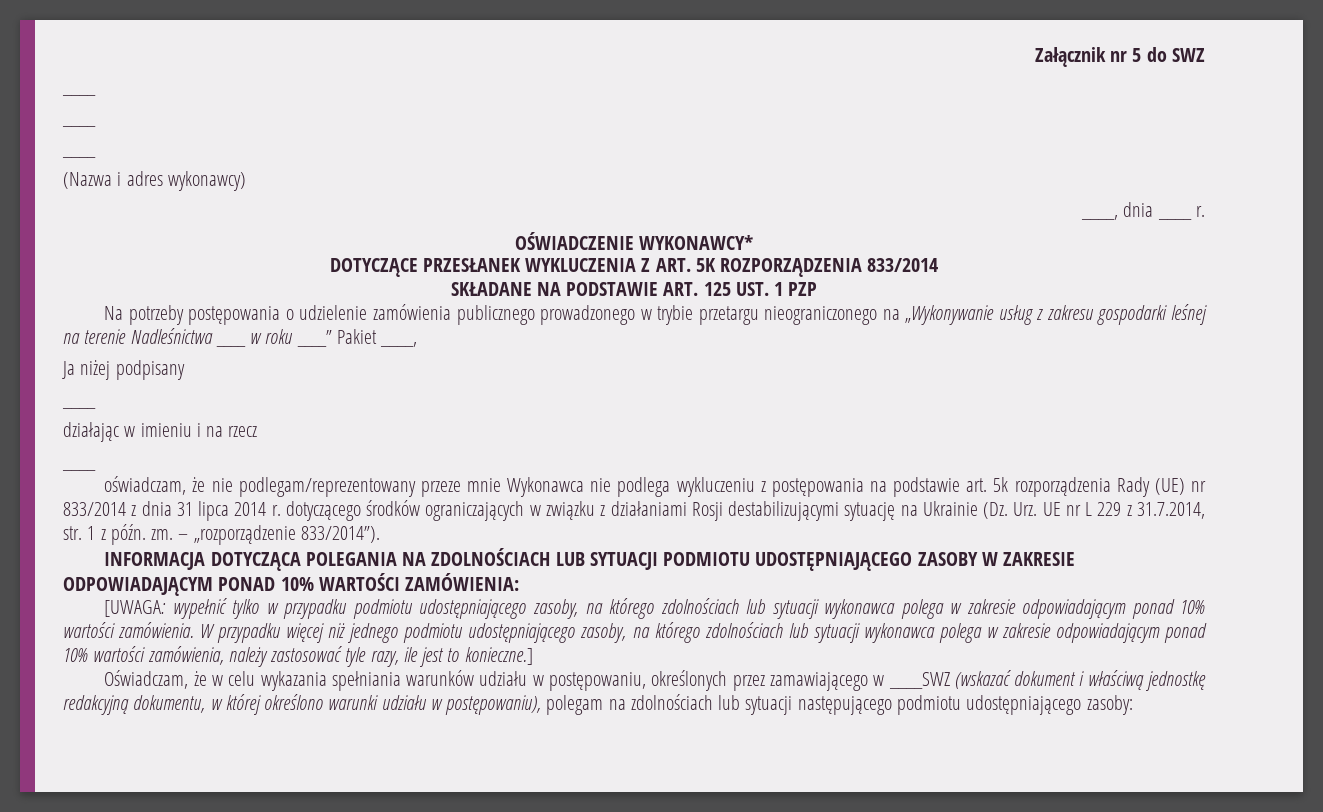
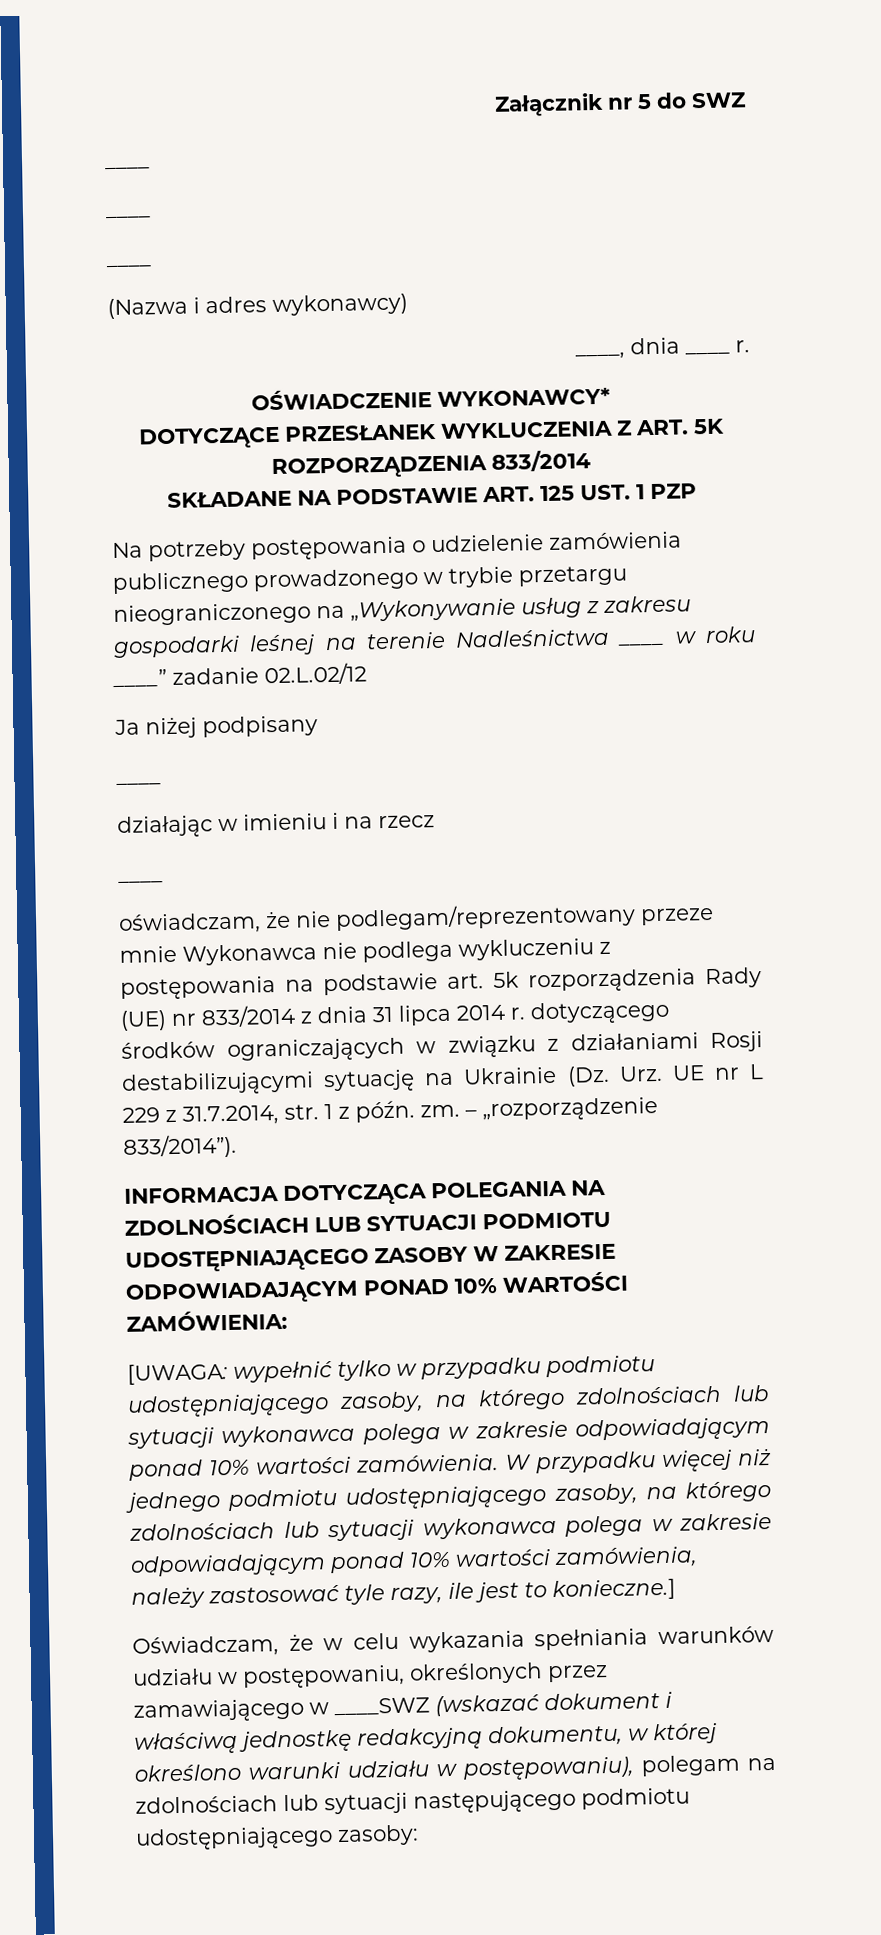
- Na potrzeby postępowania o udzielenie zamówienia publicznego prowadzonego w trybie przetargu nieograniczonego na „Wykonywanie usług z zakresu gospodarki leśnej na terenie Nadleśnictwa ____ w roku ____” Pakiet ____,
+ Na potrzeby postępowania o udzielenie zamówienia publicznego prowadzonego w trybie przetargu nieograniczonego na „Wykonywanie usług z zakresu gospodarki leśnej na terenie Nadleśnictwa ____ w roku ____” zadanie 02.L.02/12

